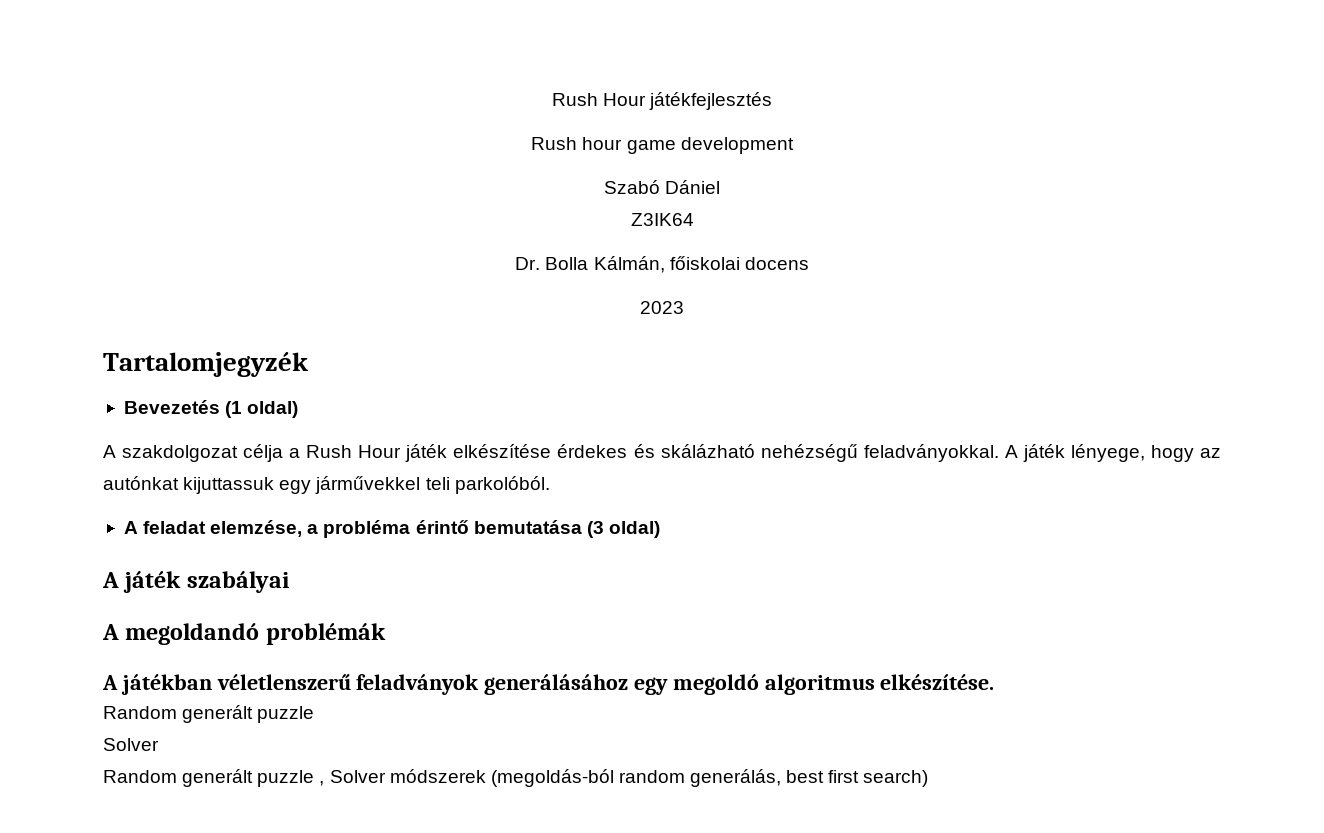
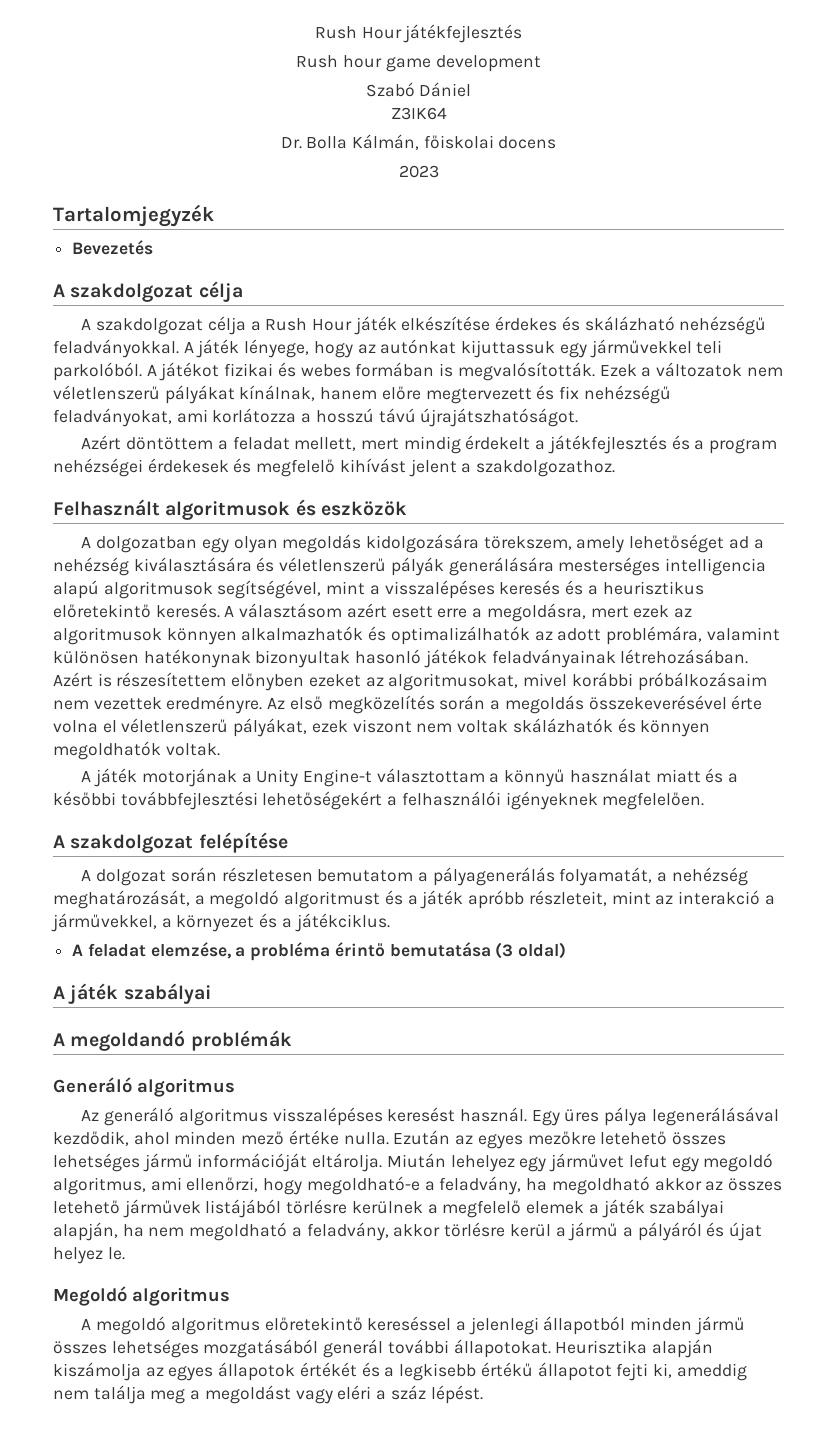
- Bevezetés (1 oldal)
+ Bevezetés
+ A szakdolgozat célja
+ A játékot fizikai és webes formában is megvalósították. Ezek a változatok nem véletlenszerű pályákat kínálnak, hanem előre megtervezett és fix nehézségű feladványokat, ami korlátozza a hosszú távú újrajátszhatóságot.
+ Azért döntöttem a feladat mellett, mert mindig érdekelt a játékfejlesztés és a program nehézségei érdekesek és megfelelő kihívást jelent a szakdolgozathoz.
+ Felhasznált algoritmusok és eszközök
+ A dolgozatban egy olyan megoldás kidolgozására törekszem, amely lehetőséget ad a nehézség kiválasztására és véletlenszerű pályák generálására mesterséges intelligencia alapú algoritmusok segítségével, mint a visszalépéses keresés és a heurisztikus előretekintő keresés. A választásom azért esett erre a megoldásra, mert ezek az algoritmusok könnyen alkalmazhatók és optimalizálhatók az adott problémára, valamint különösen hatékonynak bizonyultak hasonló játékok feladványainak létrehozásában. Azért is részesítettem előnyben ezeket az algoritmusokat, mivel korábbi próbálkozásaim nem vezettek eredményre. Az első megközelítés során a megoldás összekeverésével érte volna el véletlenszerű pályákat, ezek viszont nem voltak skálázhatók és könnyen megoldhatók voltak.
+ A játék motorjának a Unity Engine-t választottam a könnyű használat miatt és a későbbi továbbfejlesztési lehetőségekért a felhasználói igényeknek megfelelően.
+ A szakdolgozat felépítése
+ A dolgozat során részletesen bemutatom a pályagenerálás folyamatát, a nehézség meghatározását, a megoldó algoritmust és a játék apróbb részleteit, mint az interakció a járművekkel, a környezet és a játékciklus.
- A játékban véletlenszerű feladványok generálásához egy megoldó algoritmus elkészítése.
- Random generált puzzle
- Solver
- Random generált puzzle , Solver módszerek (megoldás-ból random generálás, best first search)
+ Generáló algoritmus
+ Az generáló algoritmus visszalépéses keresést használ. Egy üres pálya legenerálásával kezdődik, ahol minden mező értéke nulla. Ezután az egyes mezőkre letehető összes lehetséges jármű információját eltárolja. Miután lehelyez egy járművet lefut egy megoldó algoritmus, ami ellenőrzi, hogy megoldható-e a feladvány, ha megoldható akkor az összes letehető járművek listájából törlésre kerülnek a megfelelő elemek a játék szabályai alapján, ha nem megoldható a feladvány, akkor törlésre kerül a jármű a pályáról és újat helyez le.
+ Megoldó algoritmus
+ A megoldó algoritmus előretekintő kereséssel a jelenlegi állapotból minden jármű összes lehetséges mozgatásából generál további állapotokat. Heurisztika alapján kiszámolja az egyes állapotok értékét és a legkisebb értékű állapotot fejti ki, ameddig nem találja meg a megoldást vagy eléri a száz lépést.

